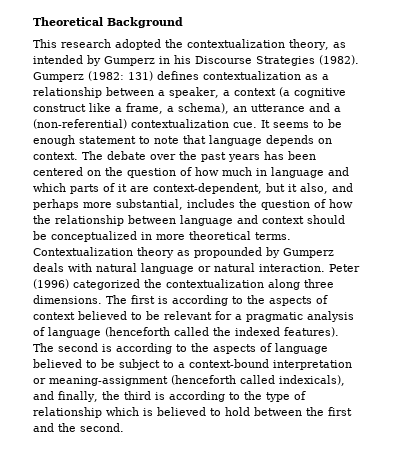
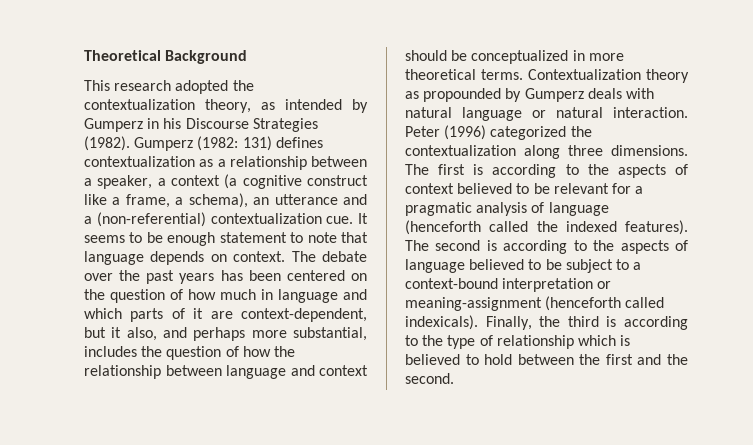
- The second is according to the aspects of language believed to be subject to a context-bound interpretation or meaning-assignment (henceforth called indexicals), and finally, the third is according to the type of relationship which is believed to hold between the first and the second.
+ The second is according to the aspects of language believed to be subject to a context-bound interpretation or meaning-assignment (henceforth called indexicals). Finally, the third is according to the type of relationship which is believed to hold between the first and the second.

